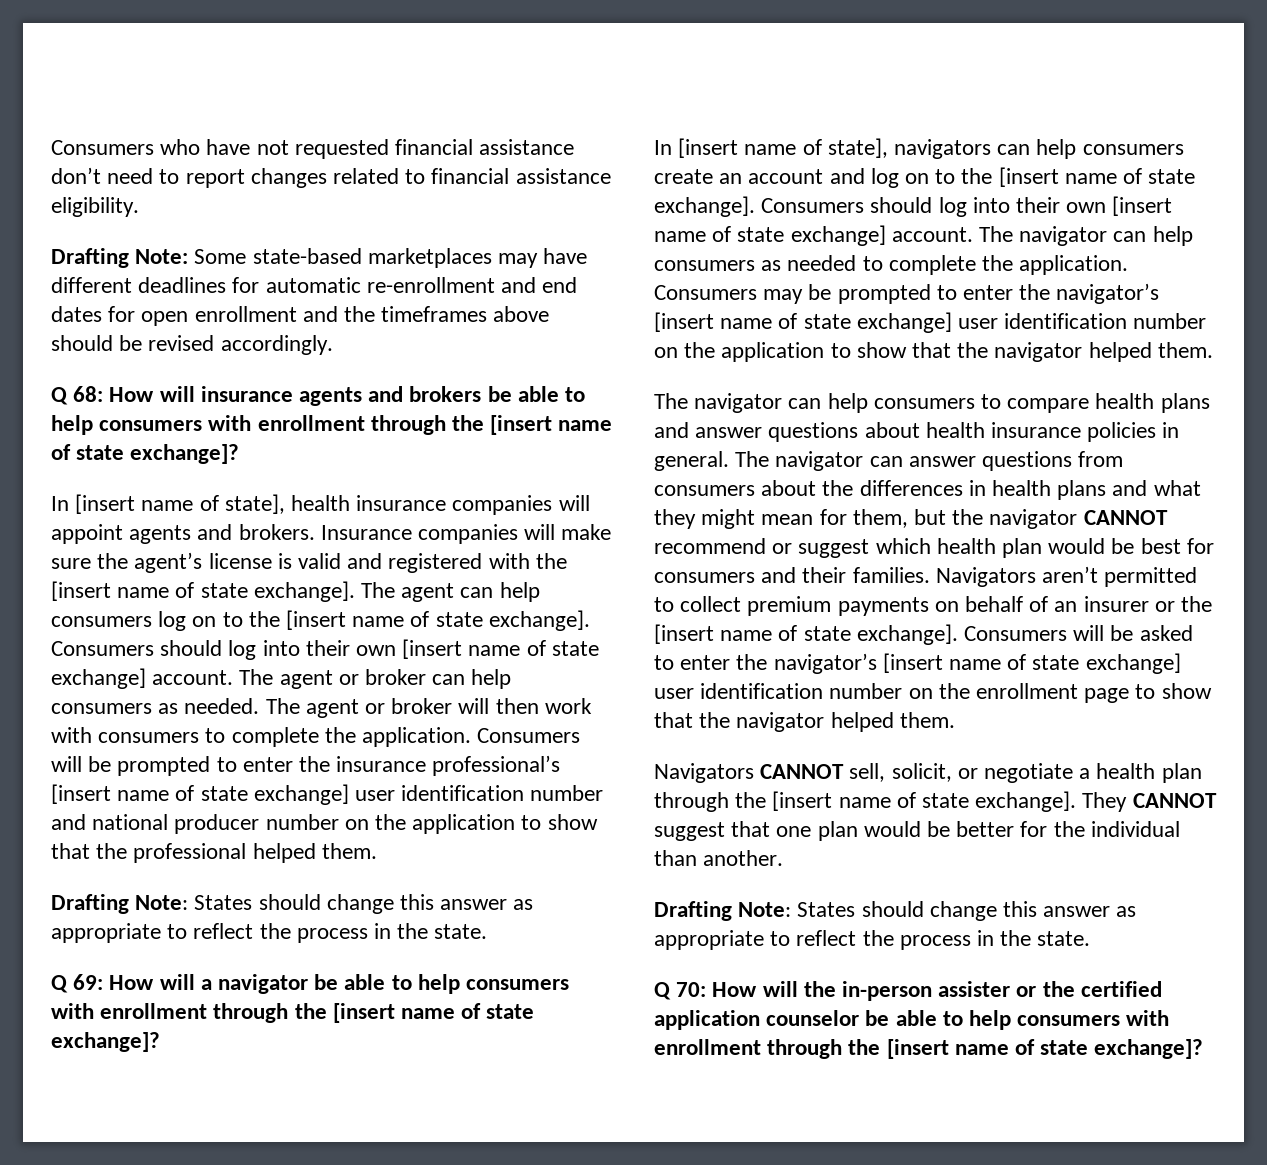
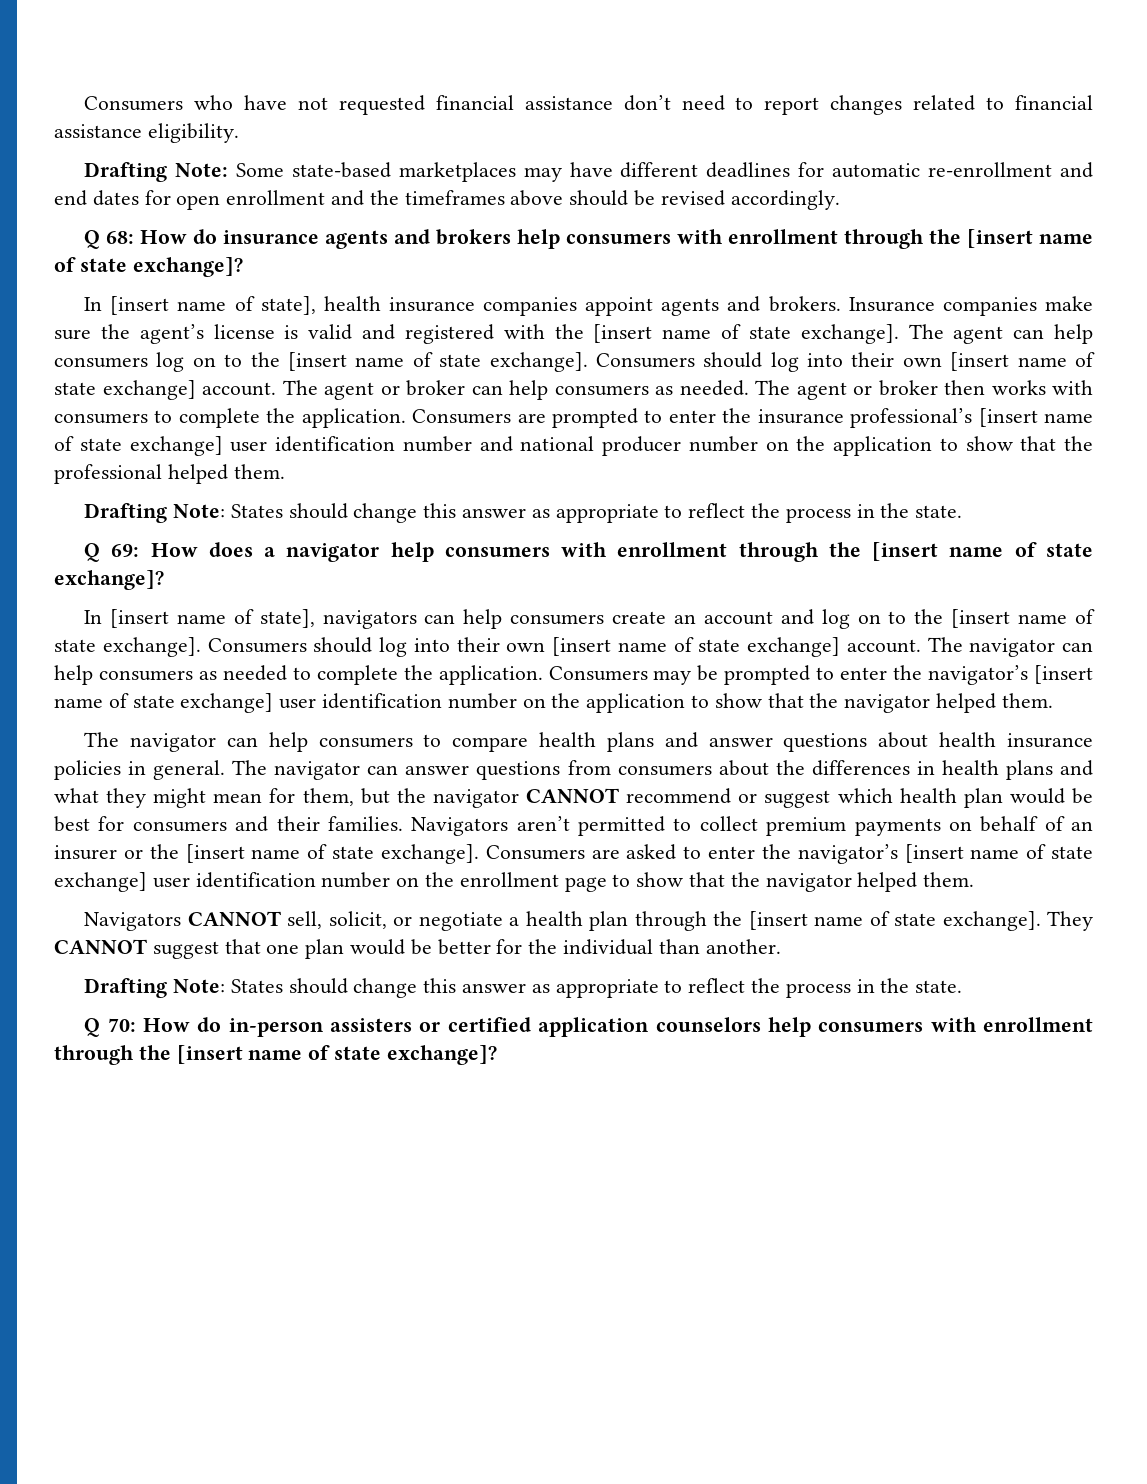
- Q 68: How will insurance agents and brokers be able to help consumers with enrollment through the [insert name of state exchange]?
+ Q 68: How do insurance agents and brokers help consumers with enrollment through the [insert name of state exchange]?
- In [insert name of state], health insurance companies will appoint agents and brokers.
+ In [insert name of state], health insurance companies appoint agents and brokers.
- Insurance companies will make sure the agent’s license is valid and registered with the [insert name of state exchange].
+ Insurance companies make sure the agent’s license is valid and registered with the [insert name of state exchange].
- The agent or broker will then work with consumers to complete the application.
+ The agent or broker then works with consumers to complete the application.
- Consumers will be prompted to enter the insurance professional’s [insert name of state exchange] user identification number and national producer number on the application to show that the professional helped them.
+ Consumers are prompted to enter the insurance professional’s [insert name of state exchange] user identification number and national producer number on the application to show that the professional helped them.
- Q 69: How will a navigator be able to help consumers with enrollment through the [insert name of state exchange]?
+ Q 69: How does a navigator help consumers with enrollment through the [insert name of state exchange]?
- Consumers will be asked to enter the navigator’s [insert name of state exchange] user identification number on the enrollment page to show that the navigator helped them.
+ Consumers are asked to enter the navigator’s [insert name of state exchange] user identification number on the enrollment page to show that the navigator helped them.
- Q 70: How will the in-person assister or the certified application counselor be able to help consumers with enrollment through the [insert name of state exchange]?
+ Q 70: How do in-person assisters or certified application counselors help consumers with enrollment through the [insert name of state exchange]?

